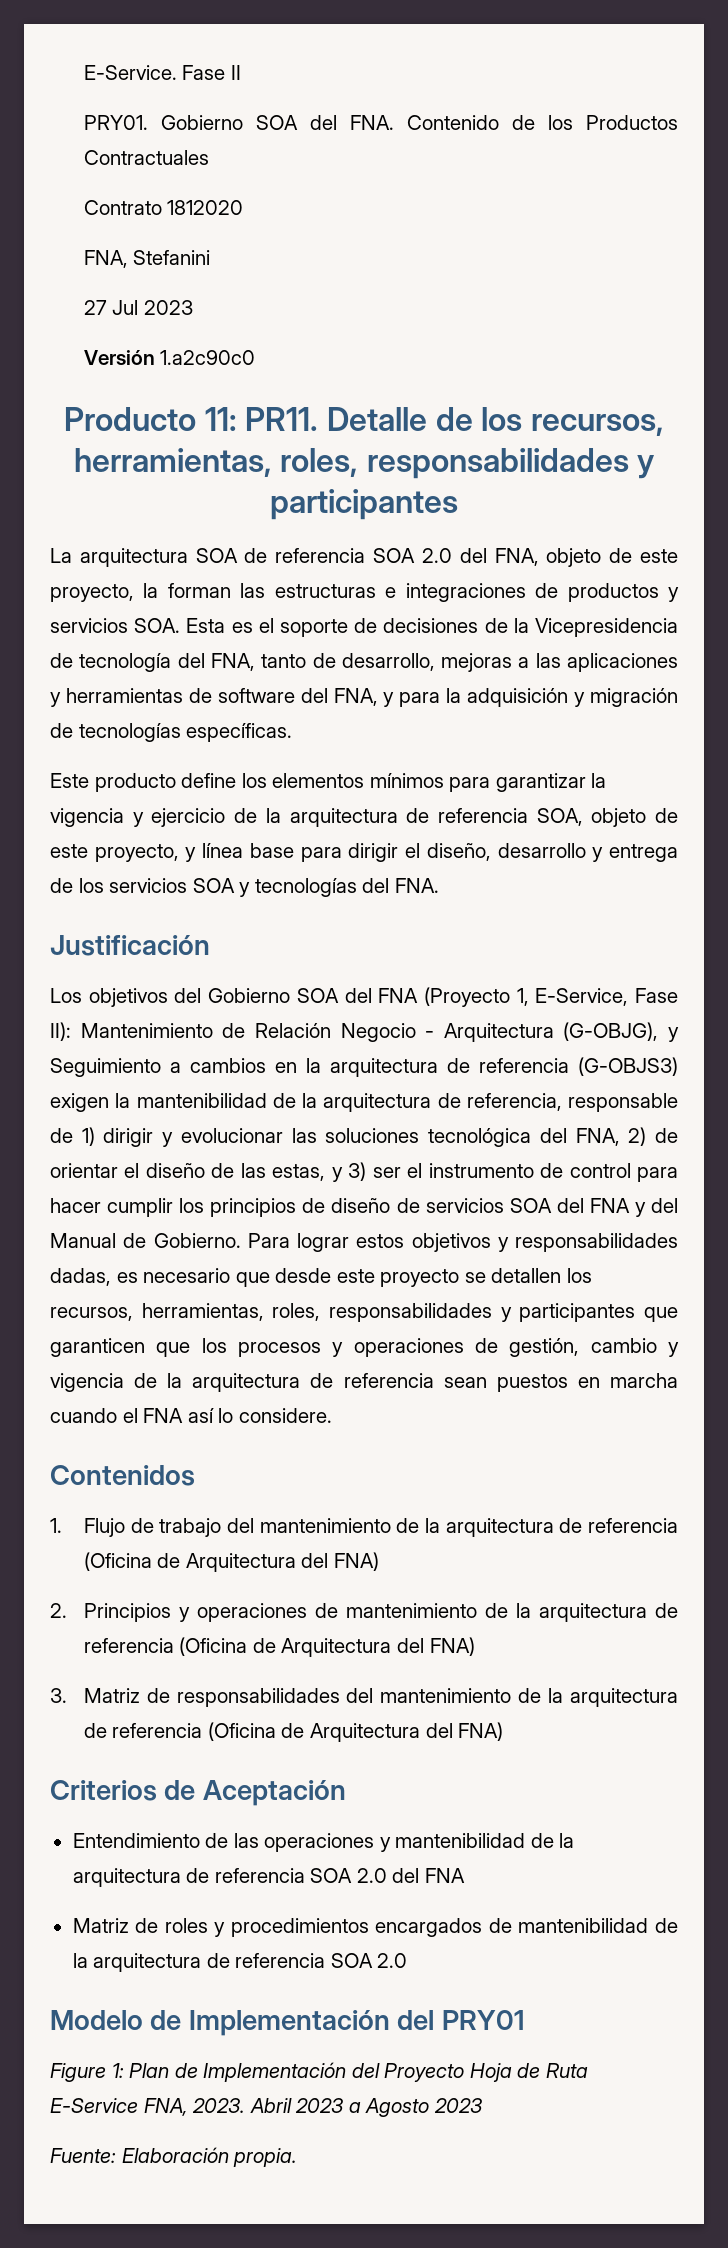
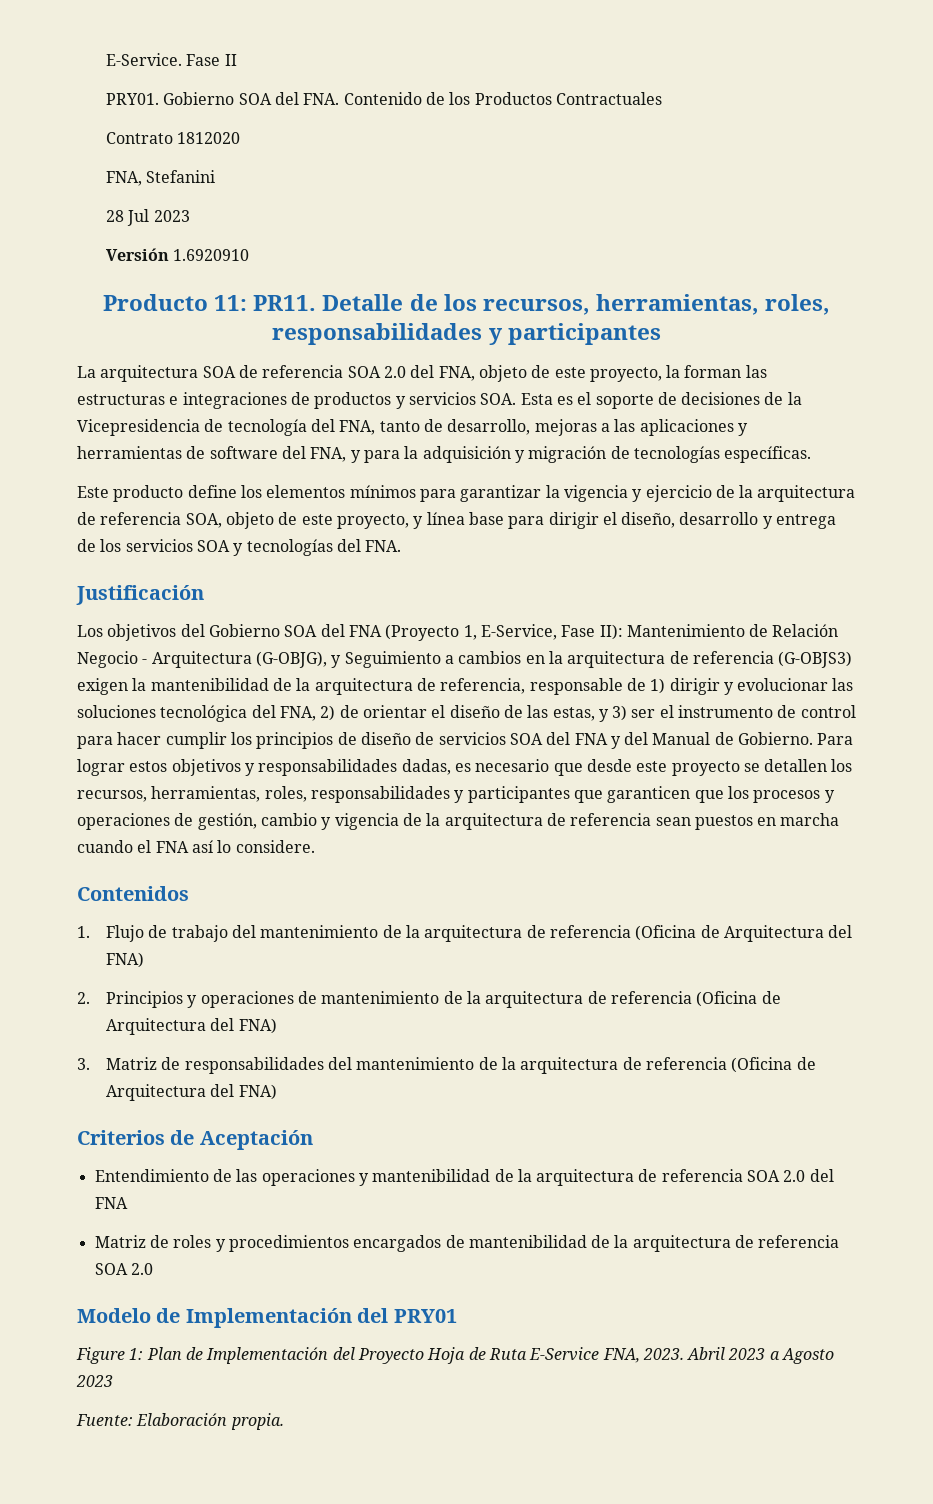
- 27 Jul 2023
+ 28 Jul 2023
- Versión 1.a2c90c0
+ Versión 1.6920910

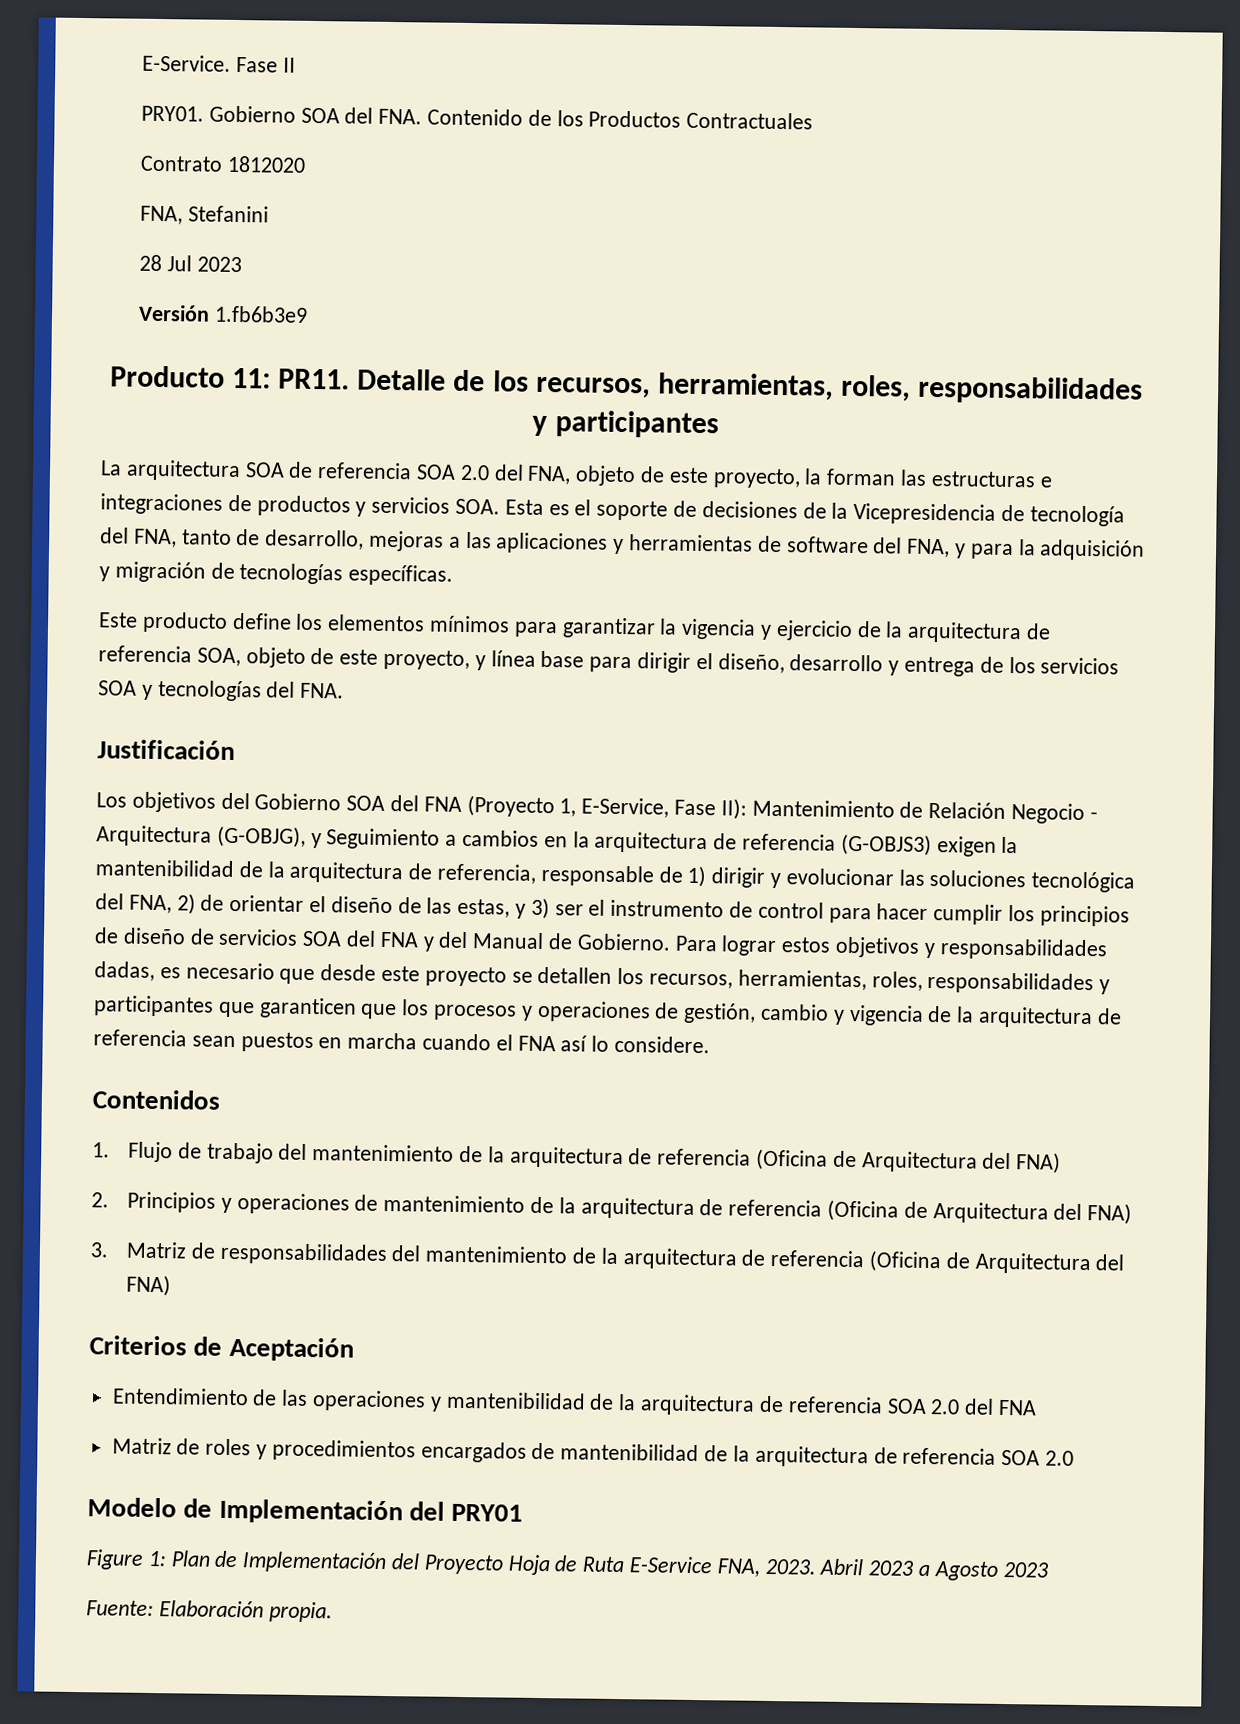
- Versión 1.6920910
+ Versión 1.fb6b3e9

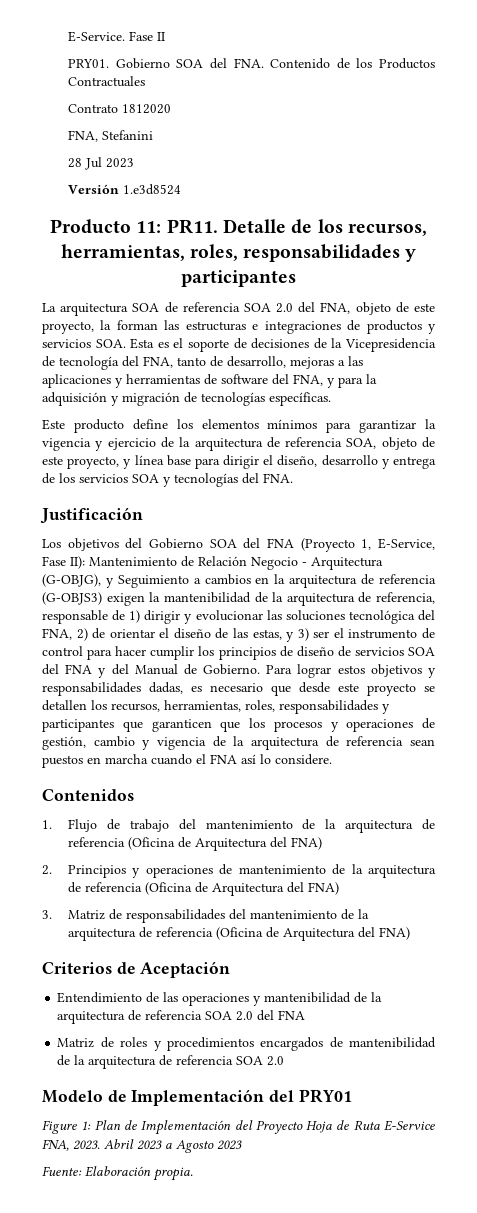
- Versión 1.fb6b3e9
+ Versión 1.e3d8524

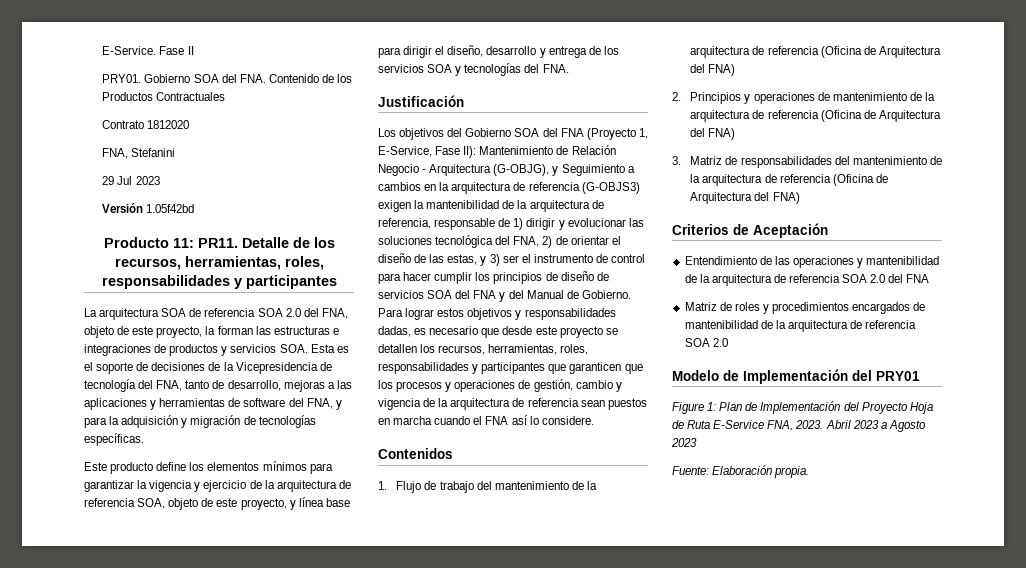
- 28 Jul 2023
+ 29 Jul 2023
- Versión 1.e3d8524
+ Versión 1.05f42bd

